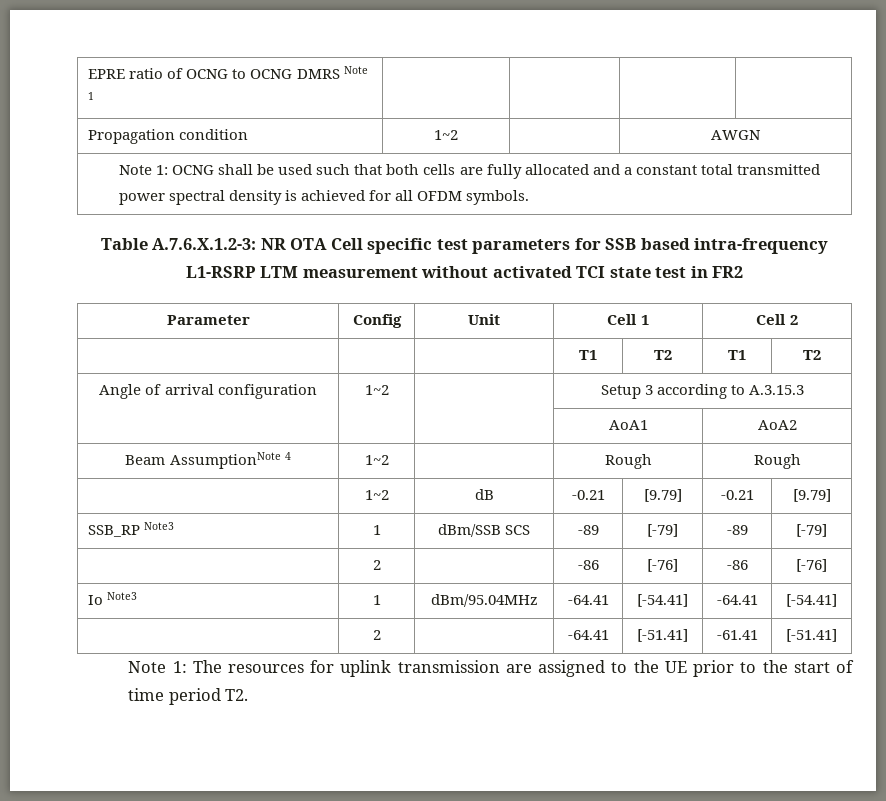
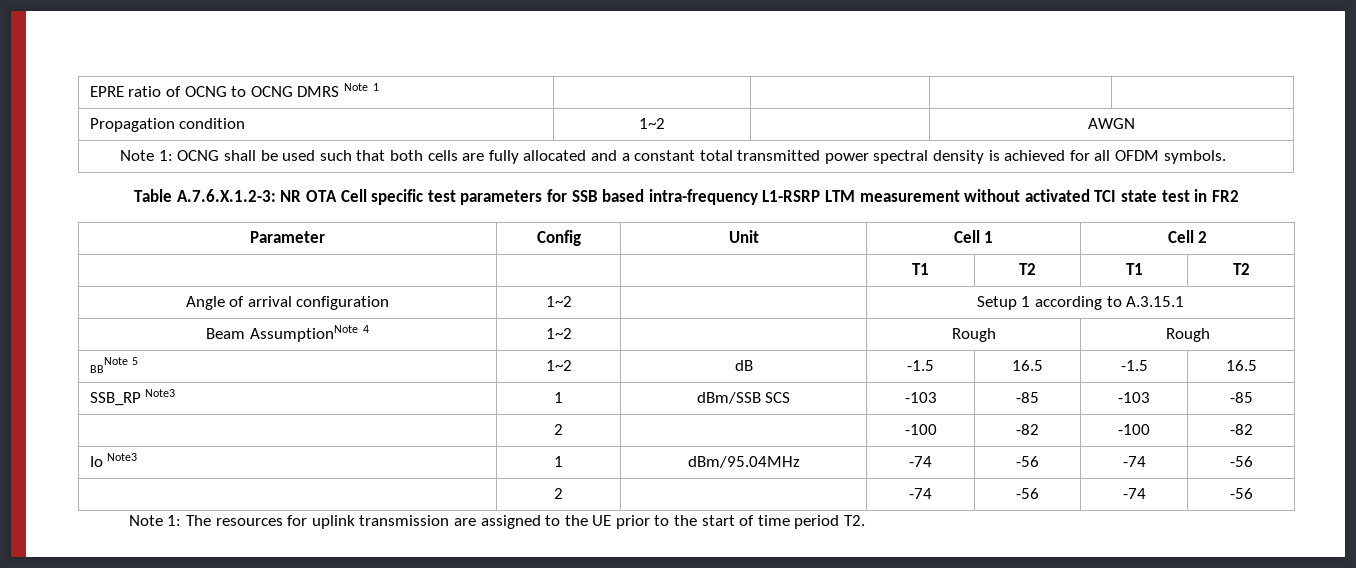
- Angle of arrival configuration | 1~2 | | Setup 3 according to A.3.15.3
- | | | AoA1 | AoA2
+ Angle of arrival configuration | 1~2 | | Setup 1 according to A.3.15.1
- | 1~2 | dB | -0.21 | [9.79] | -0.21 | [9.79]
+ BBNote 5 | 1~2 | dB | -1.5 | 16.5 | -1.5 | 16.5
- SSB_RP Note3 | 1 | dBm/SSB SCS | -89 | [-79] | -89 | [-79]
- | 2 | | -86 | [-76] | -86 | [-76]
- Io Note3 | 1 | dBm/95.04MHz | -64.41 | [-54.41] | -64.41 | [-54.41]
- | 2 | | -64.41 | [-51.41] | -61.41 | [-51.41]
+ SSB_RP Note3 | 1 | dBm/SSB SCS | -103 | -85 | -103 | -85
+ | 2 | | -100 | -82 | -100 | -82
+ Io Note3 | 1 | dBm/95.04MHz | -74 | -56 | -74 | -56
+ | 2 | | -74 | -56 | -74 | -56

